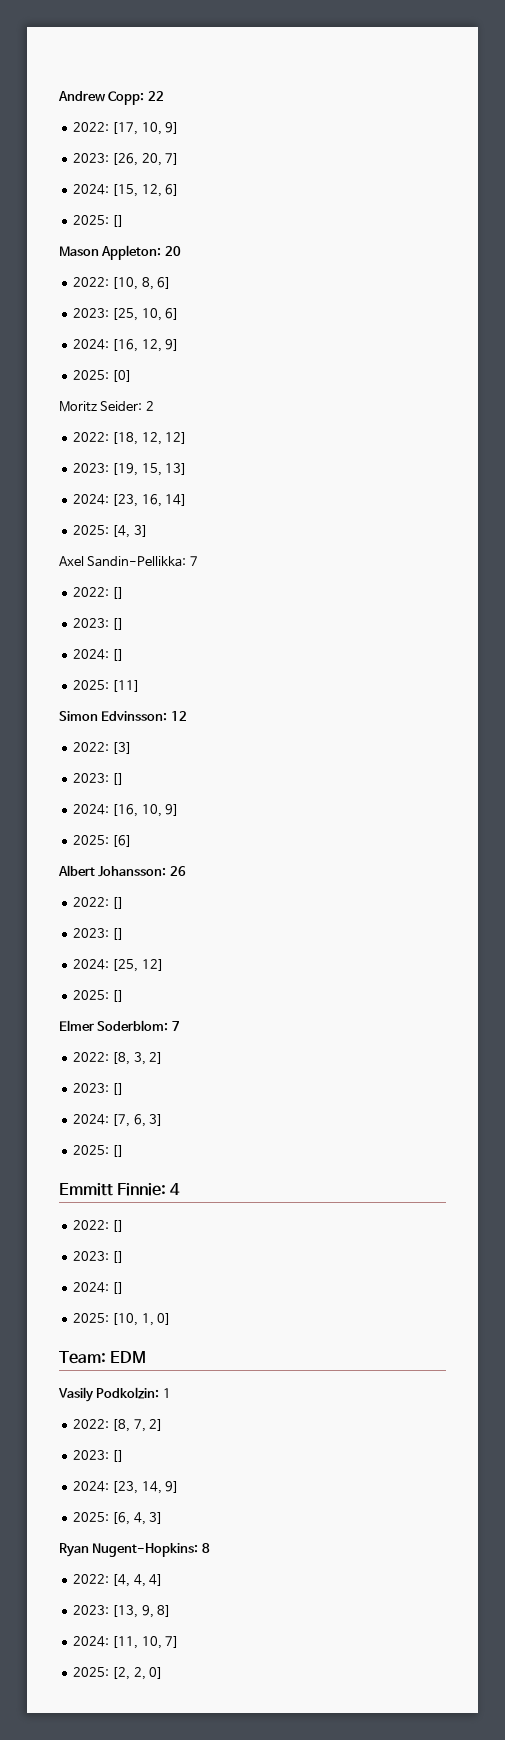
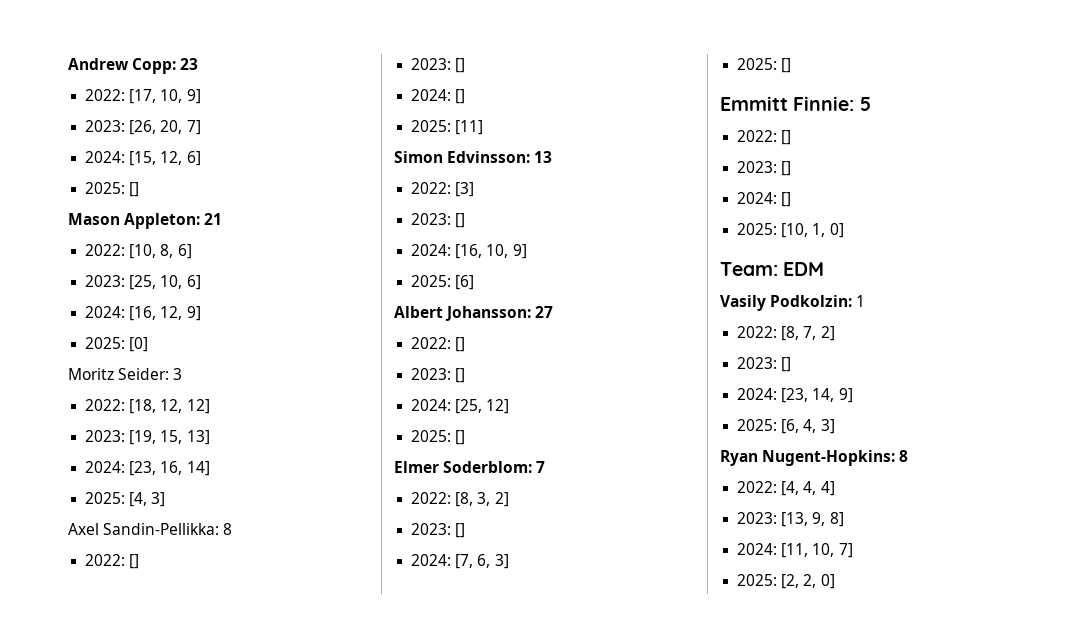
- Andrew Copp: 22
+ Andrew Copp: 23
- Mason Appleton: 20
+ Mason Appleton: 21
- Moritz Seider: 2
+ Moritz Seider: 3
- Axel Sandin-Pellikka: 7
+ Axel Sandin-Pellikka: 8
- Simon Edvinsson: 12
+ Simon Edvinsson: 13
- Albert Johansson: 26
+ Albert Johansson: 27
- Emmitt Finnie: 4
+ Emmitt Finnie: 5

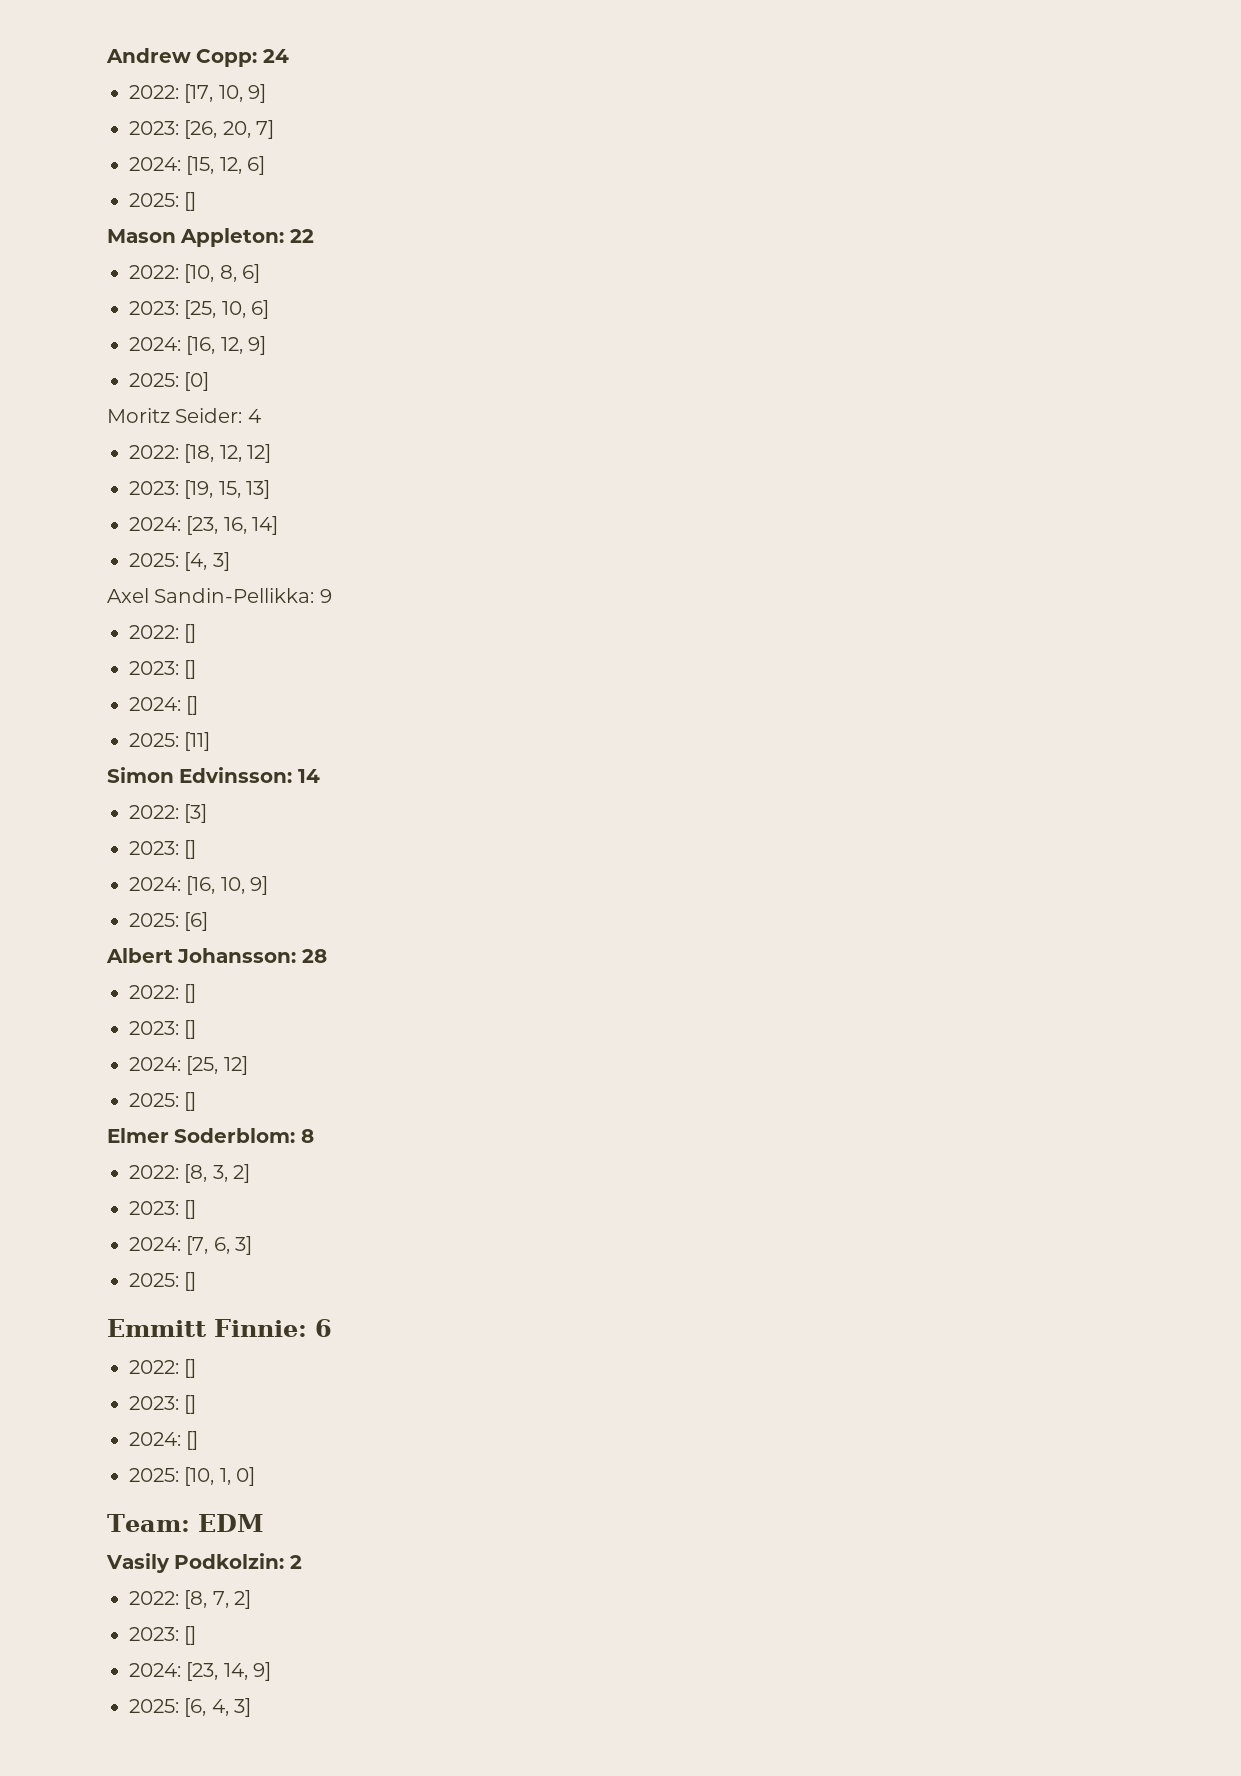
- Andrew Copp: 23
+ Andrew Copp: 24
- Mason Appleton: 21
+ Mason Appleton: 22
- Moritz Seider: 3
+ Moritz Seider: 4
- Axel Sandin-Pellikka: 8
+ Axel Sandin-Pellikka: 9
- Simon Edvinsson: 13
+ Simon Edvinsson: 14
- Albert Johansson: 27
+ Albert Johansson: 28
- Elmer Soderblom: 7
+ Elmer Soderblom: 8
- Emmitt Finnie: 5
+ Emmitt Finnie: 6
- Vasily Podkolzin: 1
+ Vasily Podkolzin: 2
- Ryan Nugent-Hopkins: 8
- 2022: [4, 4, 4]
- 2023: [13, 9, 8]
- 2024: [11, 10, 7]
- 2025: [2, 2, 0]

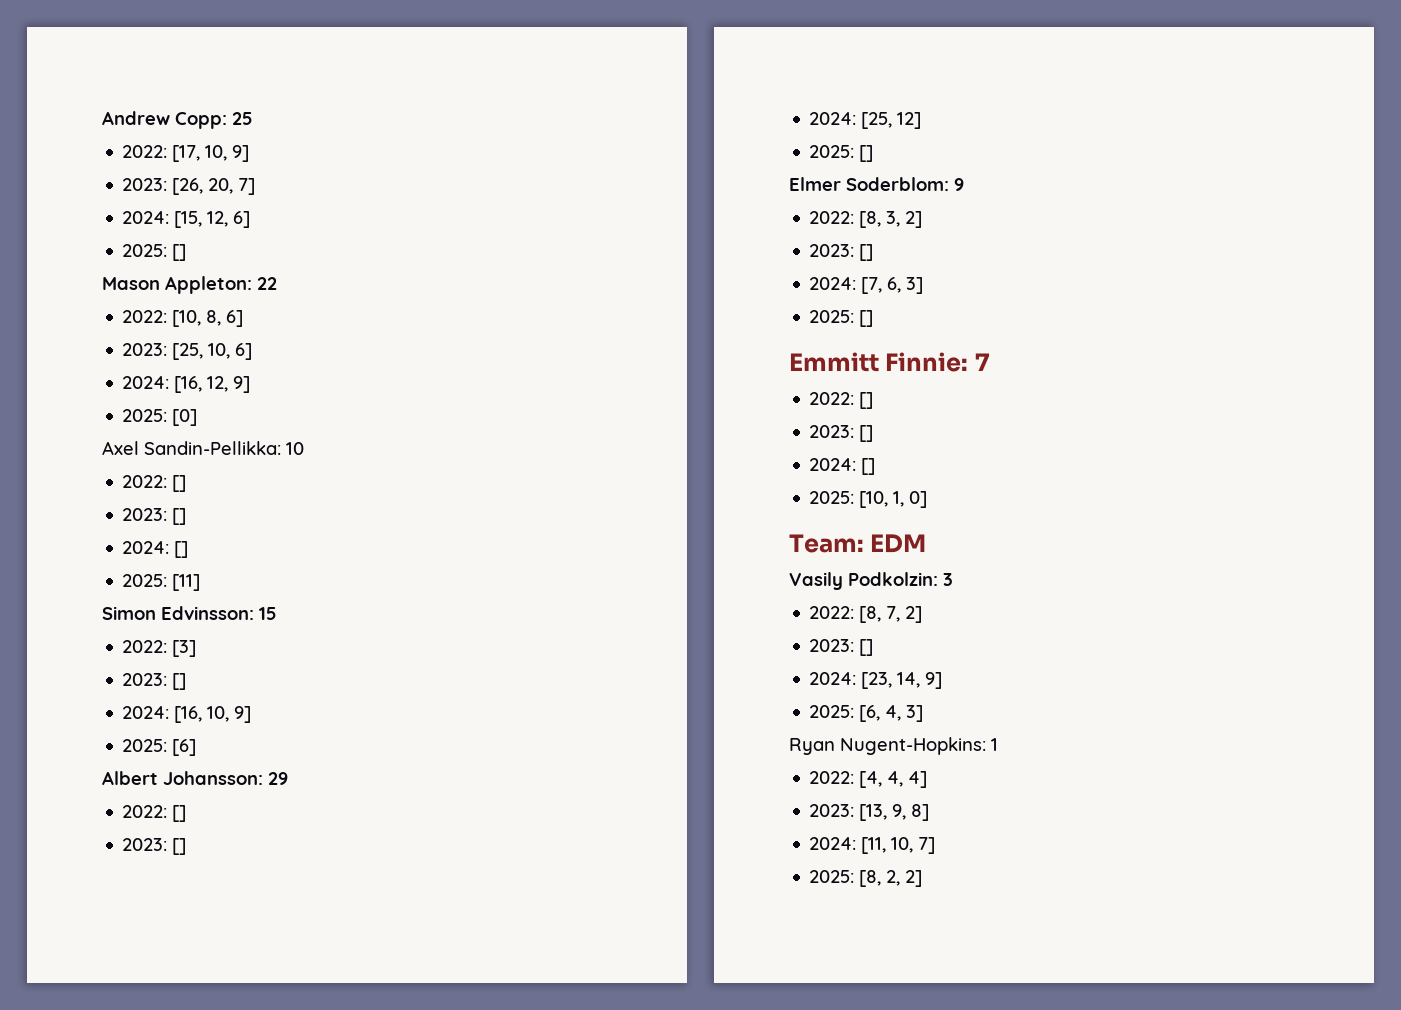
- Andrew Copp: 24
+ Andrew Copp: 25
- Moritz Seider: 4
- 2022: [18, 12, 12]
- 2023: [19, 15, 13]
- 2024: [23, 16, 14]
- 2025: [4, 3]
- Axel Sandin-Pellikka: 9
+ Axel Sandin-Pellikka: 10
- Simon Edvinsson: 14
+ Simon Edvinsson: 15
- Albert Johansson: 28
+ Albert Johansson: 29
- Elmer Soderblom: 8
+ Elmer Soderblom: 9
- Emmitt Finnie: 6
+ Emmitt Finnie: 7
- Vasily Podkolzin: 2
+ Vasily Podkolzin: 3
+ Ryan Nugent-Hopkins: 1
+ 2022: [4, 4, 4]
+ 2023: [13, 9, 8]
+ 2024: [11, 10, 7]
+ 2025: [8, 2, 2]

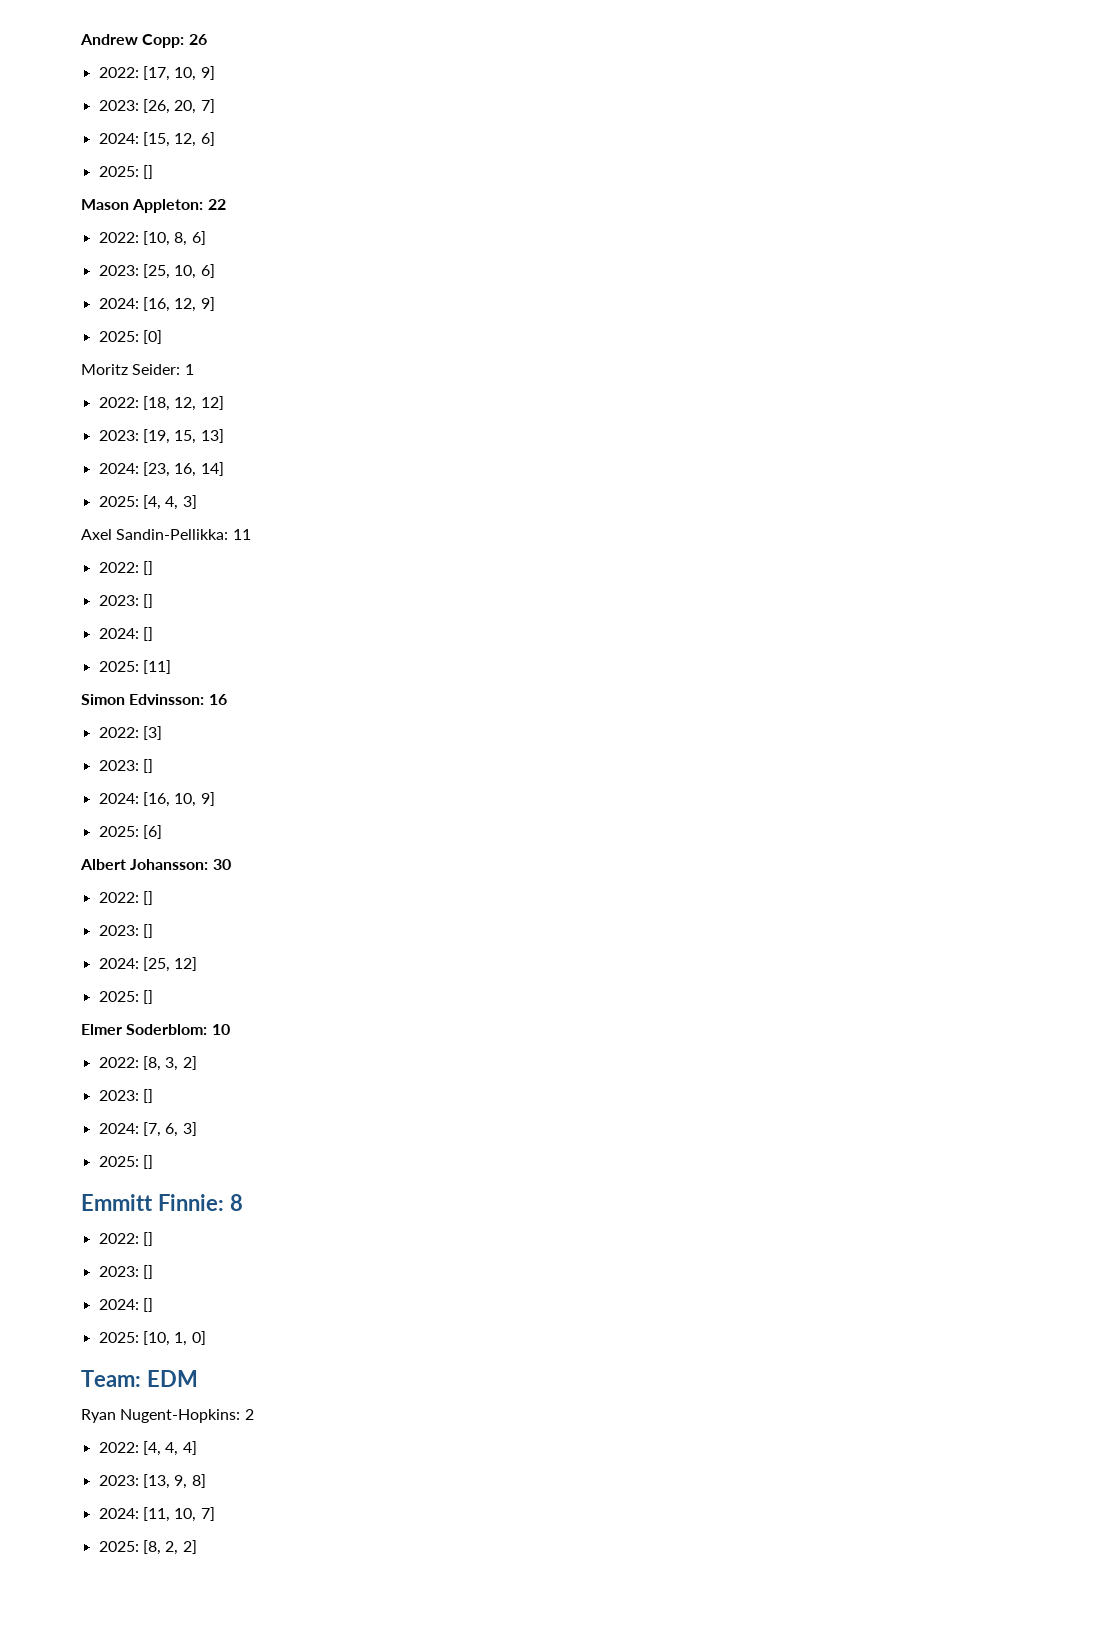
- Andrew Copp: 25
+ Andrew Copp: 26
+ Moritz Seider: 1
+ 2022: [18, 12, 12]
+ 2023: [19, 15, 13]
+ 2024: [23, 16, 14]
+ 2025: [4, 4, 3]
- Axel Sandin-Pellikka: 10
+ Axel Sandin-Pellikka: 11
- Simon Edvinsson: 15
+ Simon Edvinsson: 16
- Albert Johansson: 29
+ Albert Johansson: 30
- Elmer Soderblom: 9
+ Elmer Soderblom: 10
- Emmitt Finnie: 7
+ Emmitt Finnie: 8
- Vasily Podkolzin: 3
- 2022: [8, 7, 2]
- 2023: []
- 2024: [23, 14, 9]
- 2025: [6, 4, 3]
- Ryan Nugent-Hopkins: 1
+ Ryan Nugent-Hopkins: 2

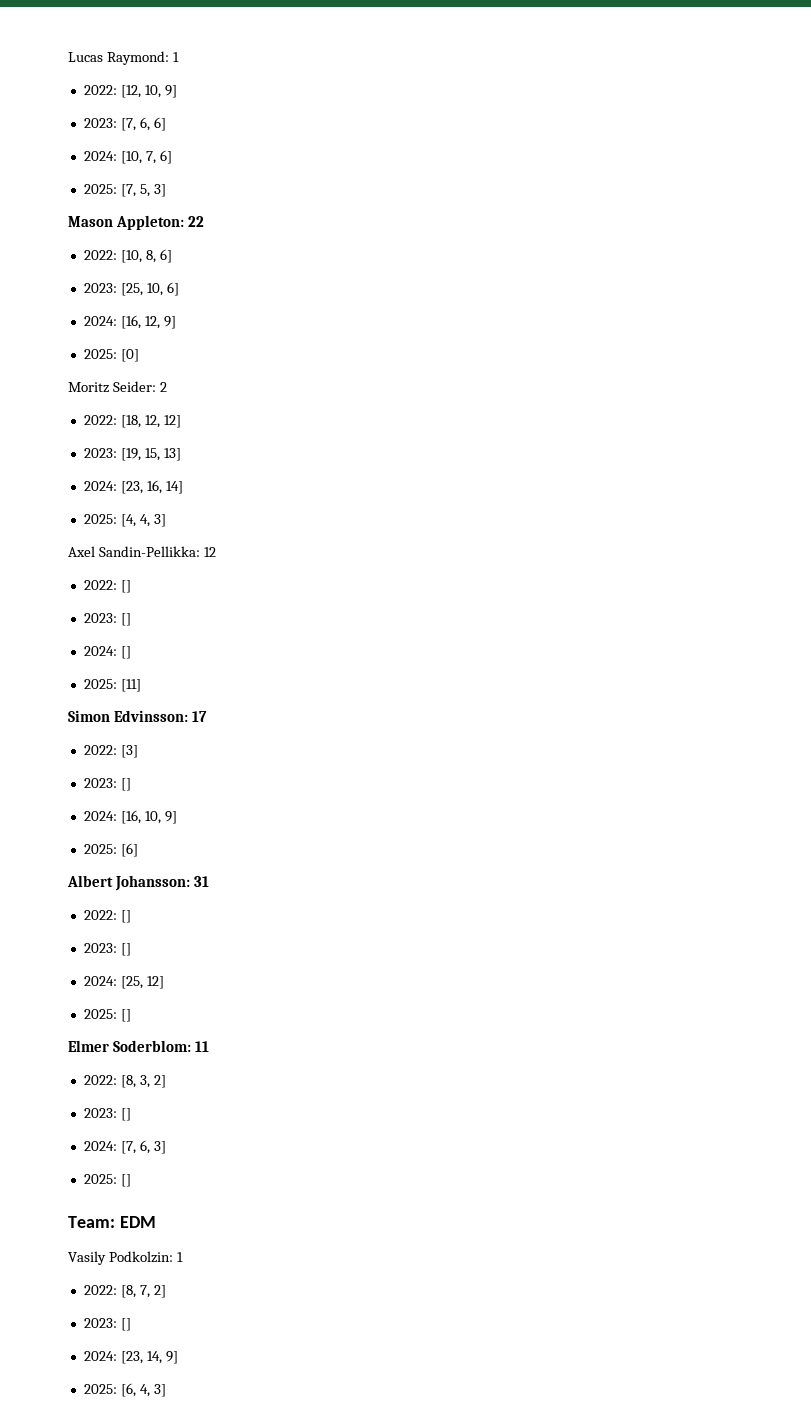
- Andrew Copp: 26
- 2022: [17, 10, 9]
+ Lucas Raymond: 1
+ 2022: [12, 10, 9]
- 2023: [26, 20, 7]
- 2024: [15, 12, 6]
- 2025: []
+ 2023: [7, 6, 6]
+ 2024: [10, 7, 6]
+ 2025: [7, 5, 3]
- Moritz Seider: 1
+ Moritz Seider: 2
- Axel Sandin-Pellikka: 11
+ Axel Sandin-Pellikka: 12
- Simon Edvinsson: 16
+ Simon Edvinsson: 17
- Albert Johansson: 30
+ Albert Johansson: 31
- Elmer Soderblom: 10
+ Elmer Soderblom: 11
- Emmitt Finnie: 8
- 2022: []
+ Team: EDM
+ Vasily Podkolzin: 1
+ 2022: [8, 7, 2]
  2023: []
- 2024: []
- 2025: [10, 1, 0]
- Team: EDM
- Ryan Nugent-Hopkins: 2
- 2022: [4, 4, 4]
- 2023: [13, 9, 8]
- 2024: [11, 10, 7]
- 2025: [8, 2, 2]
+ 2024: [23, 14, 9]
+ 2025: [6, 4, 3]

